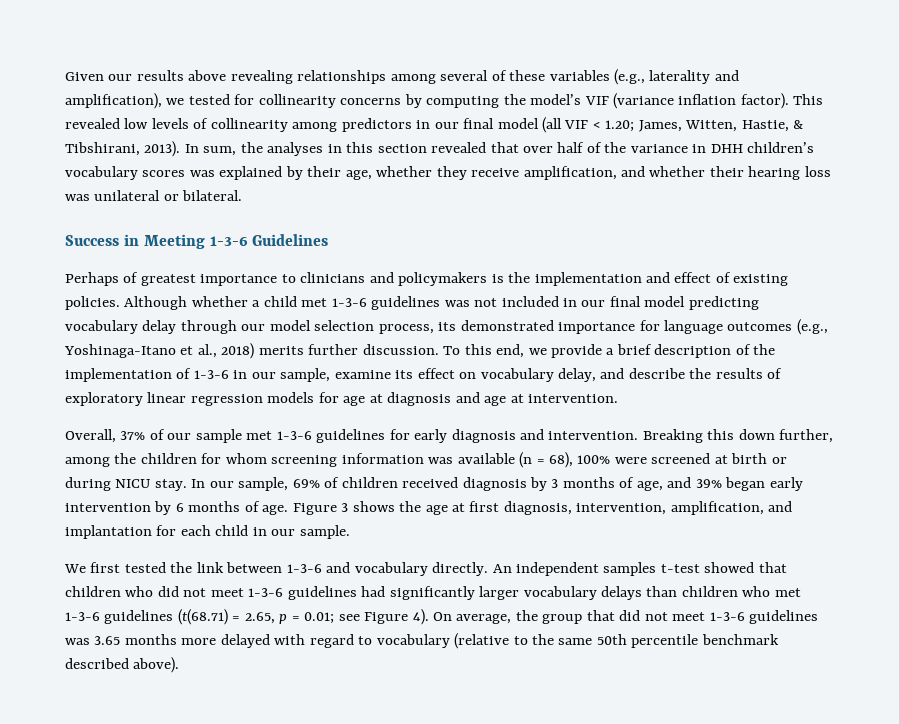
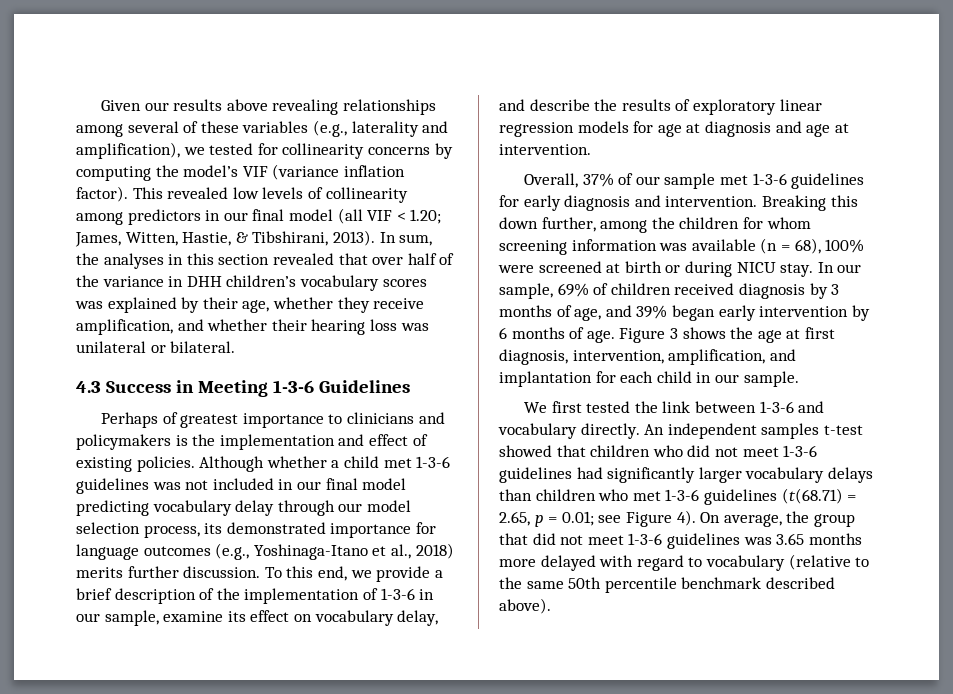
- Success in Meeting 1-3-6 Guidelines
+ 4.3 Success in Meeting 1-3-6 Guidelines

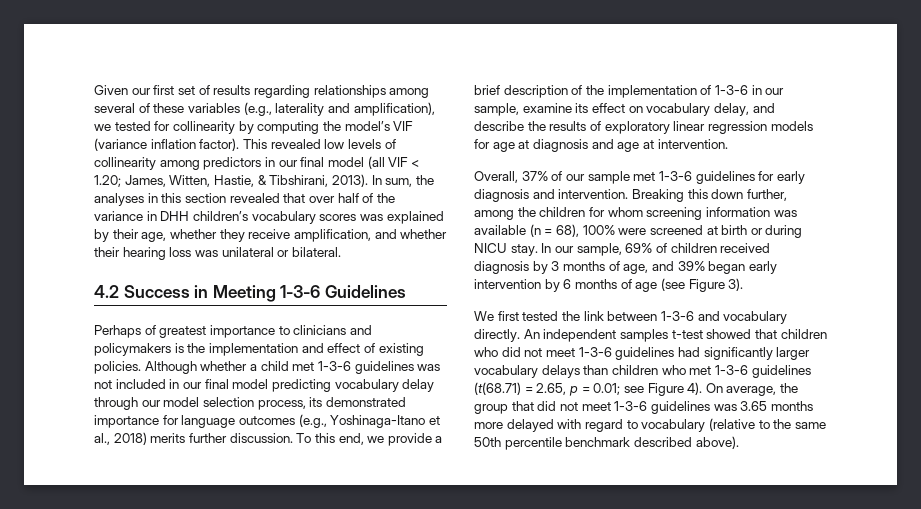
- Given our results above revealing relationships among several of these variables (e.g., laterality and amplification), we tested for collinearity concerns by computing the model’s VIF (variance inflation factor).
+ Given our first set of results regarding relationships among several of these variables (e.g., laterality and amplification), we tested for collinearity by computing the model’s VIF (variance inflation factor).
- 4.3 Success in Meeting 1-3-6 Guidelines
+ 4.2 Success in Meeting 1-3-6 Guidelines
- In our sample, 69% of children received diagnosis by 3 months of age, and 39% began early intervention by 6 months of age. Figure 3 shows the age at first diagnosis, intervention, amplification, and implantation for each child in our sample.
+ In our sample, 69% of children received diagnosis by 3 months of age, and 39% began early intervention by 6 months of age (see Figure 3).

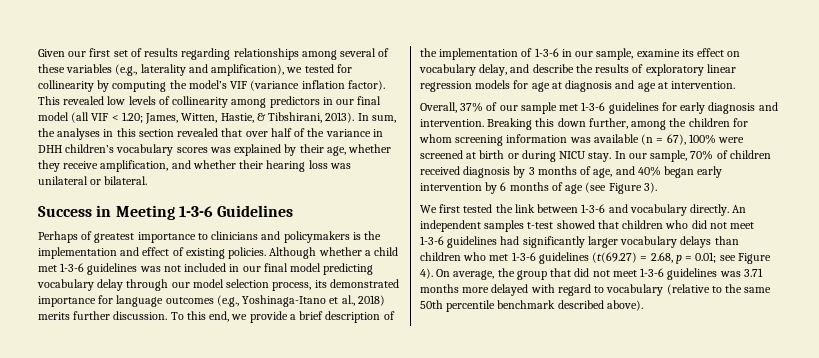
- 4.2 Success in Meeting 1-3-6 Guidelines
+ Success in Meeting 1-3-6 Guidelines
- Breaking this down further, among the children for whom screening information was available (n = 68), 100% were screened at birth or during NICU stay.
+ Breaking this down further, among the children for whom screening information was available (n = 67), 100% were screened at birth or during NICU stay.
- In our sample, 69% of children received diagnosis by 3 months of age, and 39% began early intervention by 6 months of age (see Figure 3).
+ In our sample, 70% of children received diagnosis by 3 months of age, and 40% began early intervention by 6 months of age (see Figure 3).
- An independent samples t-test showed that children who did not meet 1-3-6 guidelines had significantly larger vocabulary delays than children who met 1-3-6 guidelines (t(68.71) = 2.65, p = 0.01; see Figure 4).
+ An independent samples t-test showed that children who did not meet 1-3-6 guidelines had significantly larger vocabulary delays than children who met 1-3-6 guidelines (t(69.27) = 2.68, p = 0.01; see Figure 4).
- On average, the group that did not meet 1-3-6 guidelines was 3.65 months more delayed with regard to vocabulary (relative to the same 50th percentile benchmark described above).
+ On average, the group that did not meet 1-3-6 guidelines was 3.71 months more delayed with regard to vocabulary (relative to the same 50th percentile benchmark described above).

